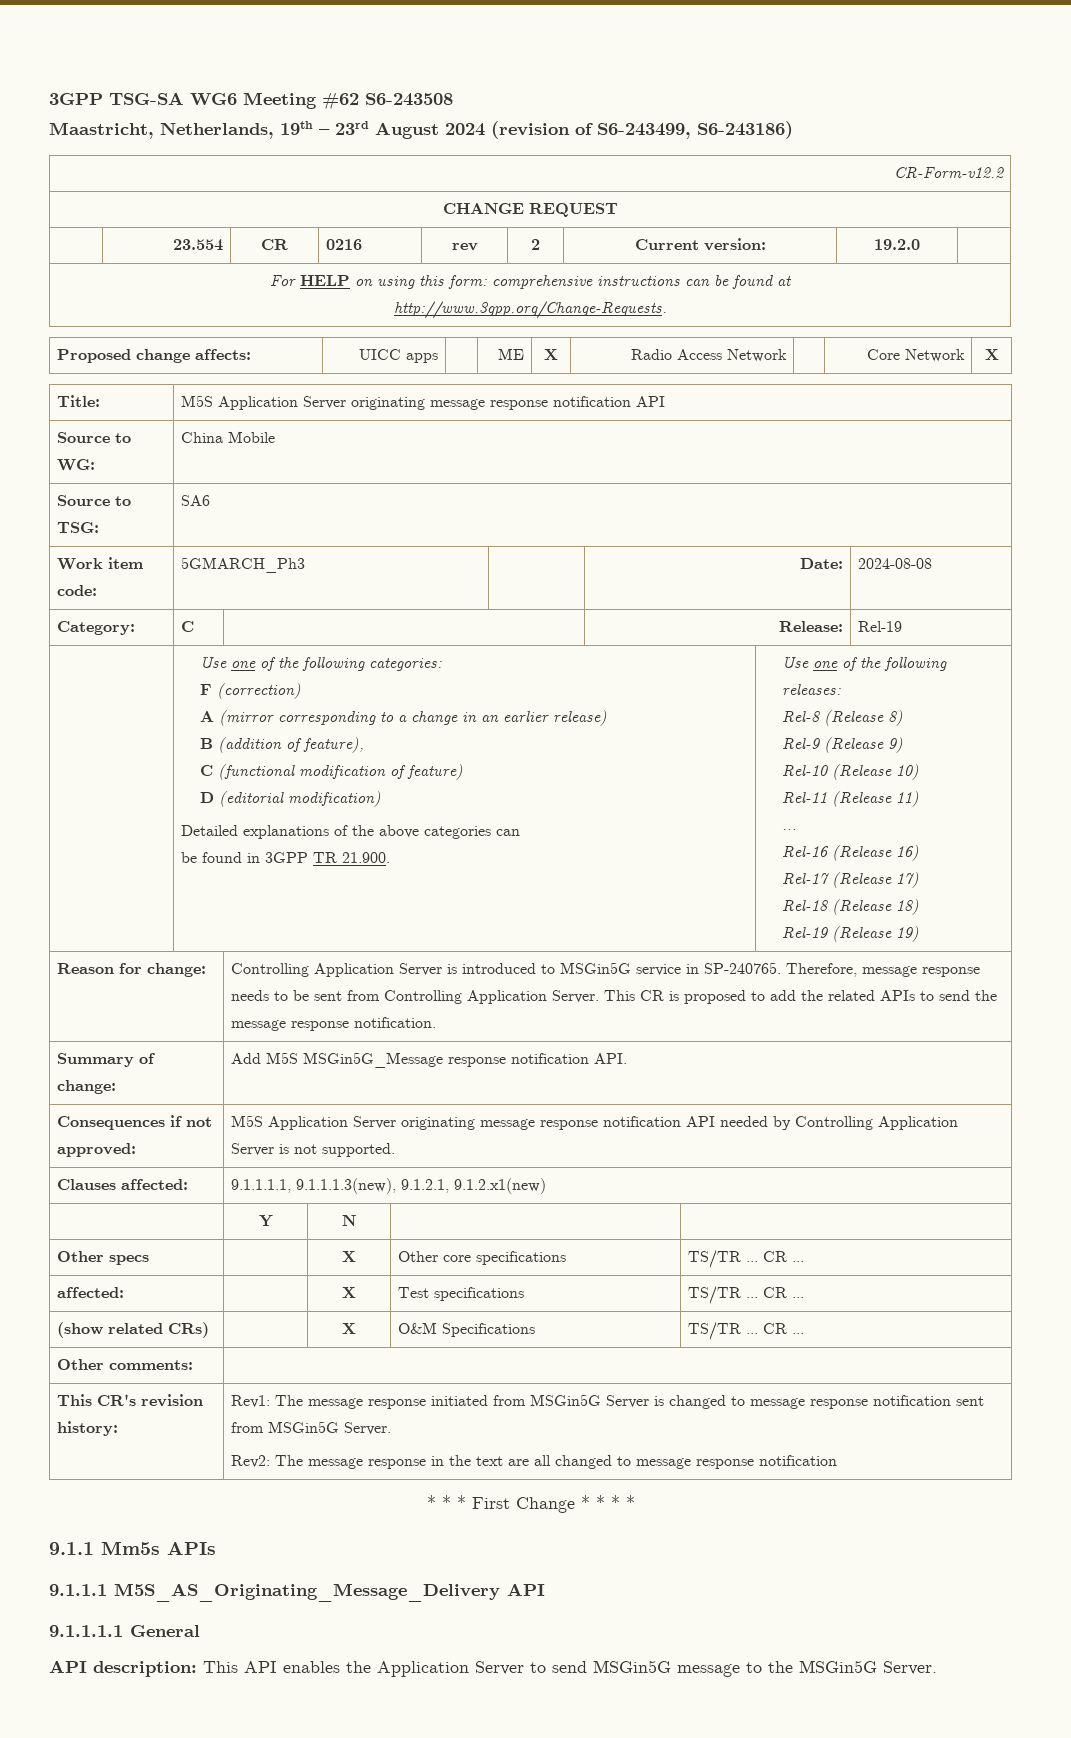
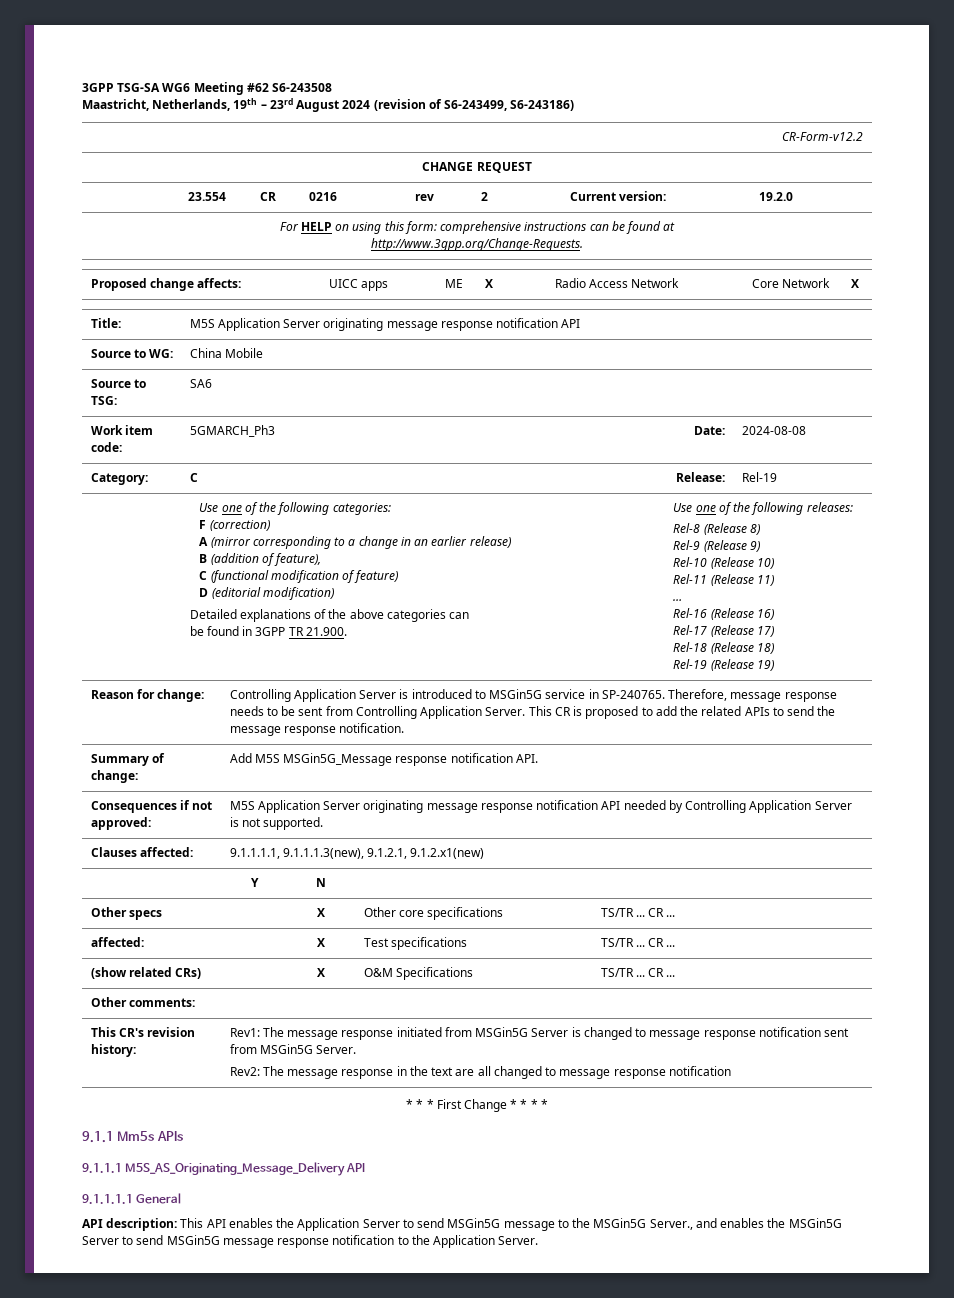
- API description: This API enables the Application Server to send MSGin5G message to the MSGin5G Server.
+ API description: This API enables the Application Server to send MSGin5G message to the MSGin5G Server., and enables the MSGin5G Server to send MSGin5G message response notification to the Application Server.

